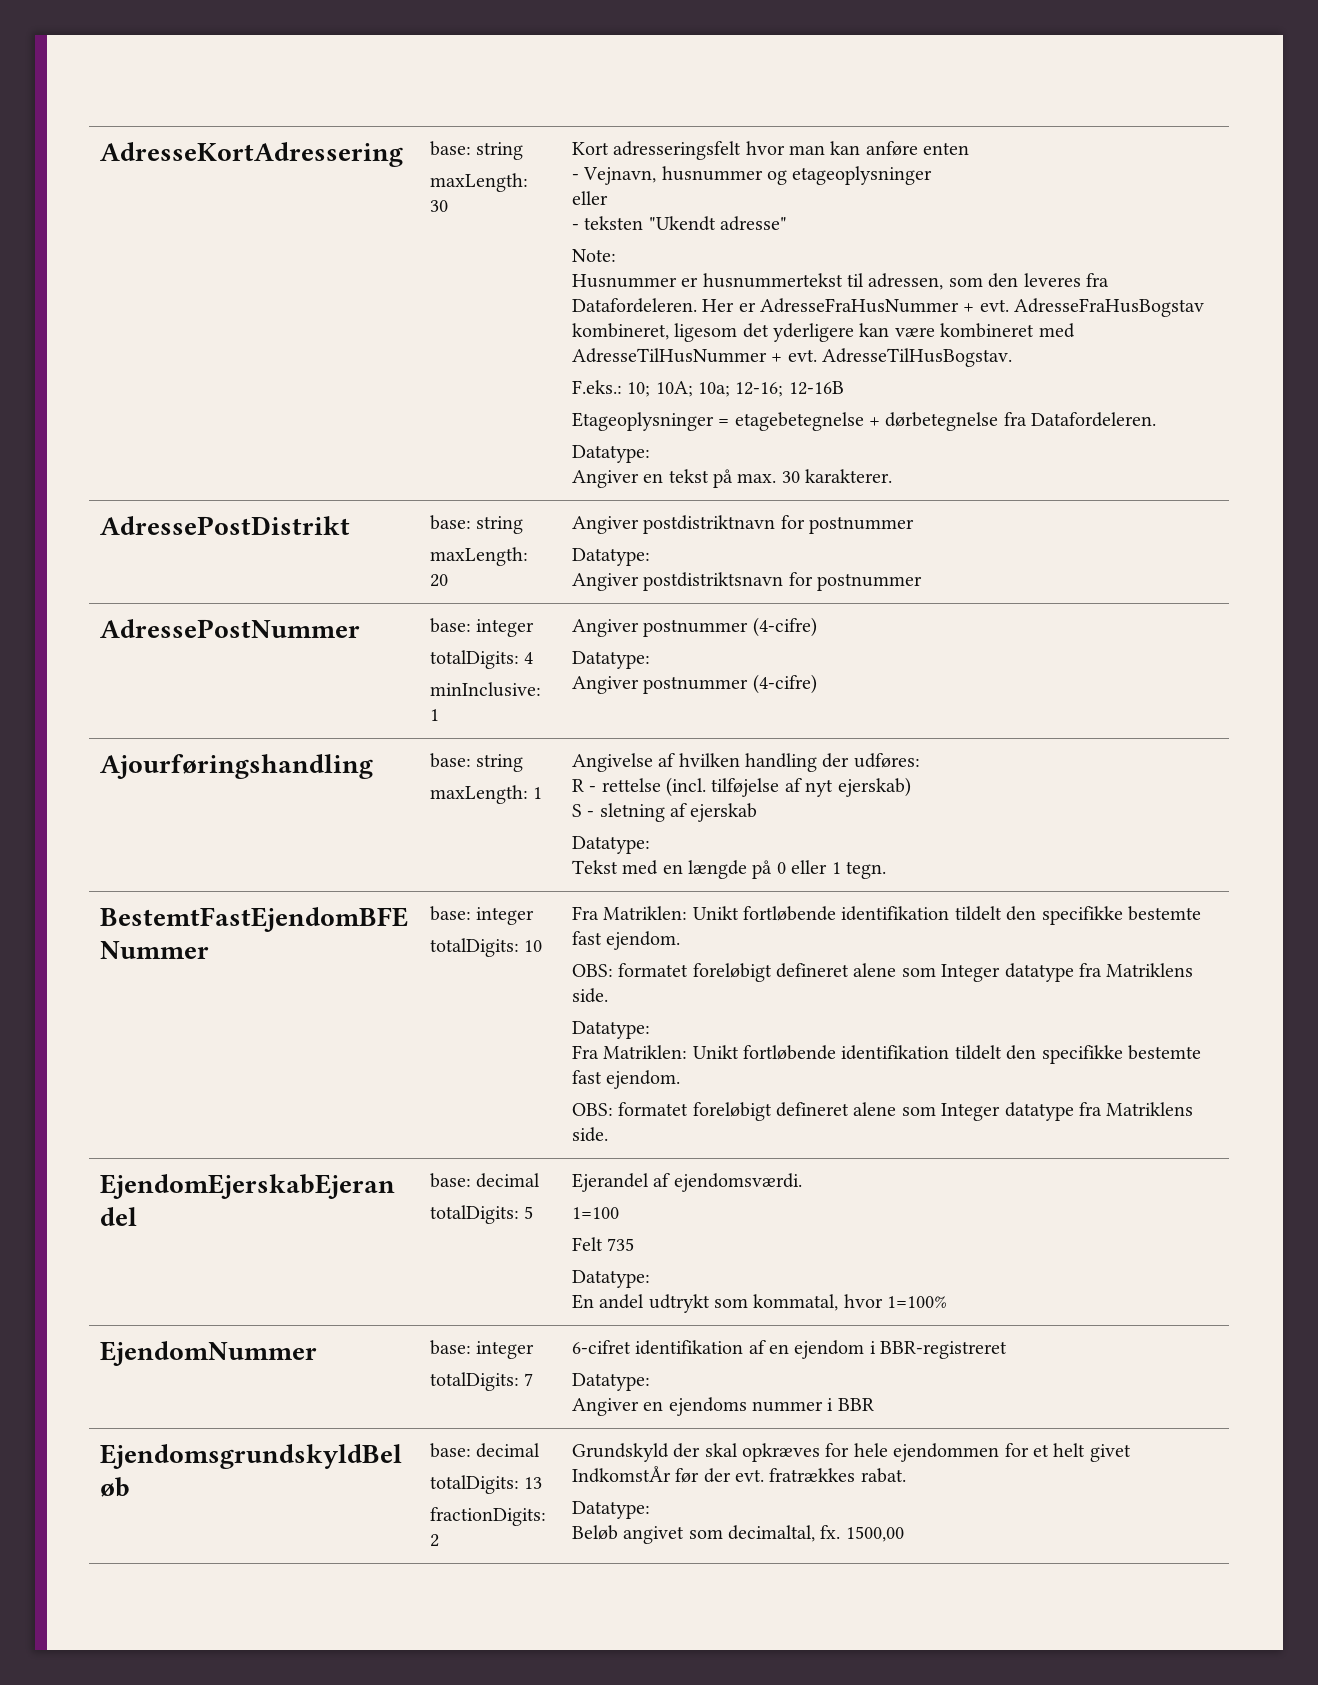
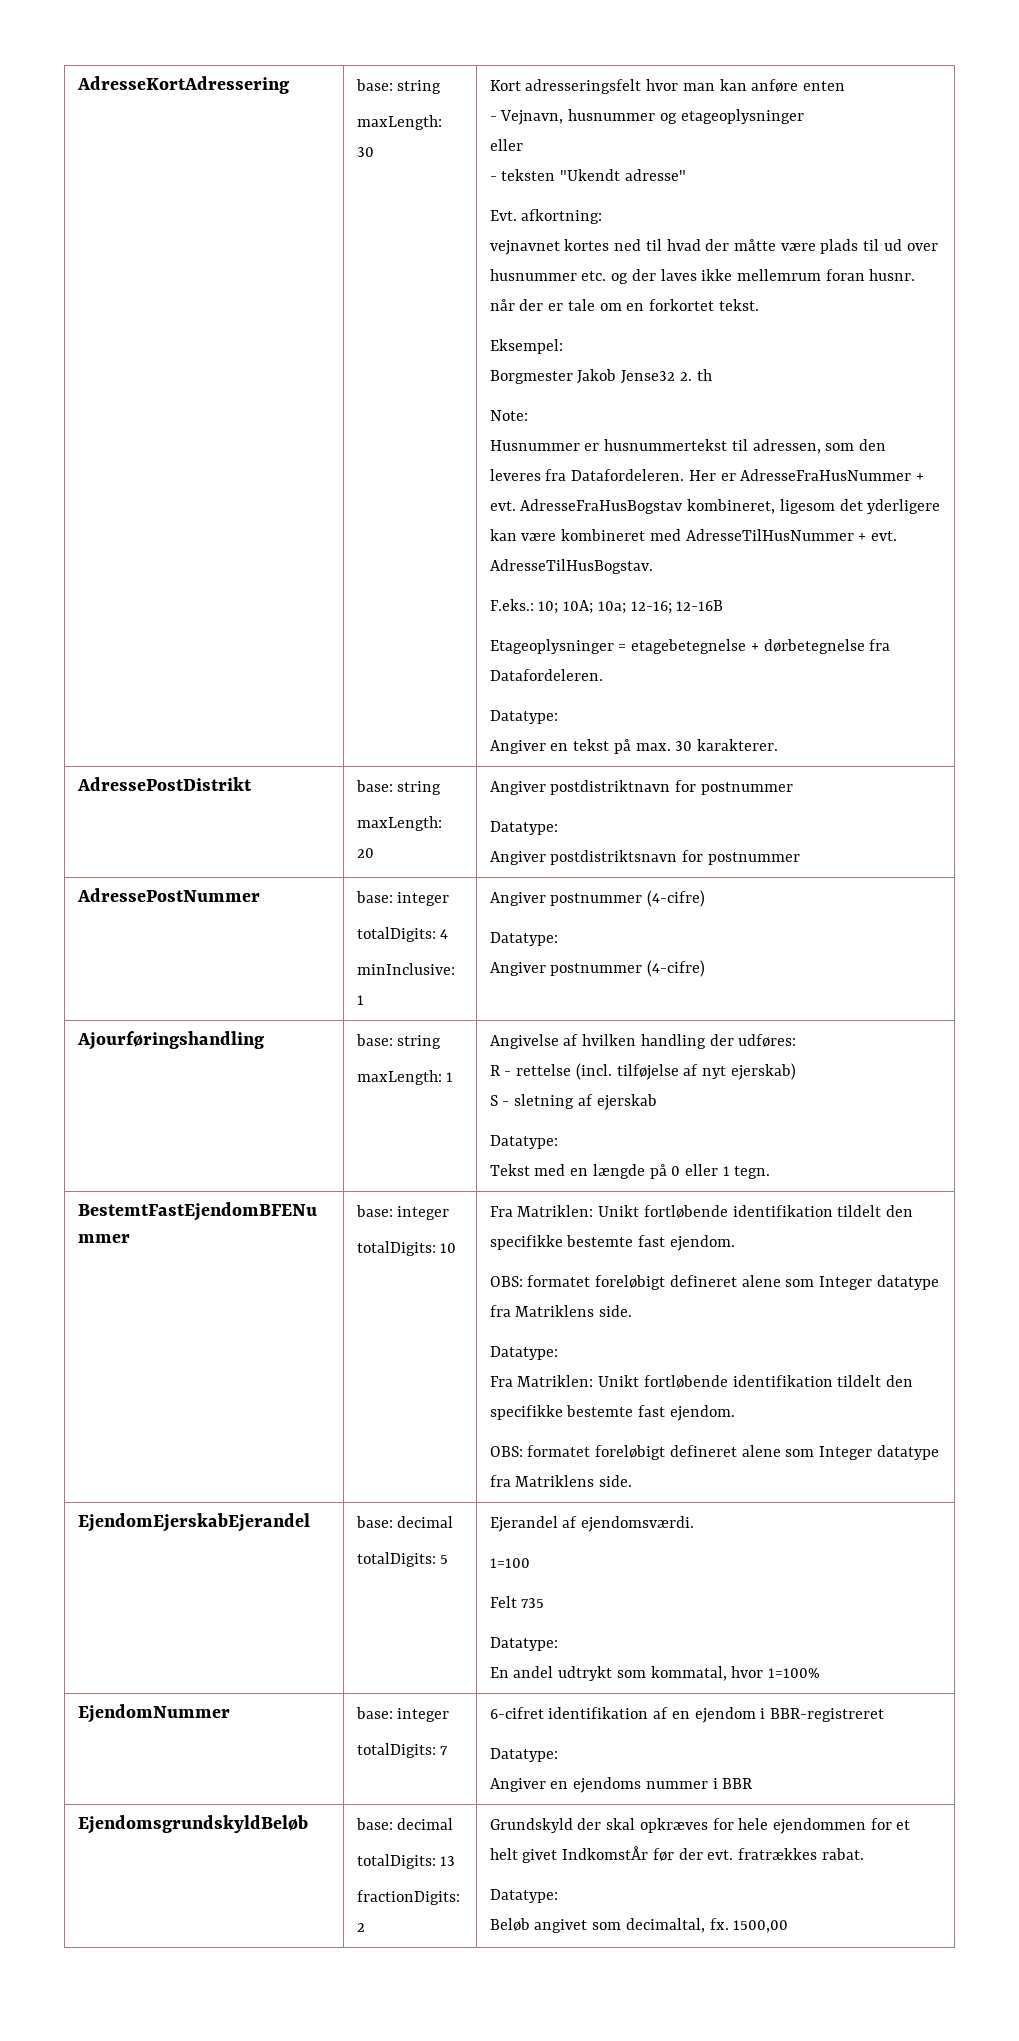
+ Evt. afkortning:
+ vejnavnet kortes ned til hvad der måtte være plads til ud over husnummer etc. og der laves ikke mellemrum foran husnr. når der er tale om en forkortet tekst.
+ Eksempel:
+ Borgmester Jakob Jense32 2. th

